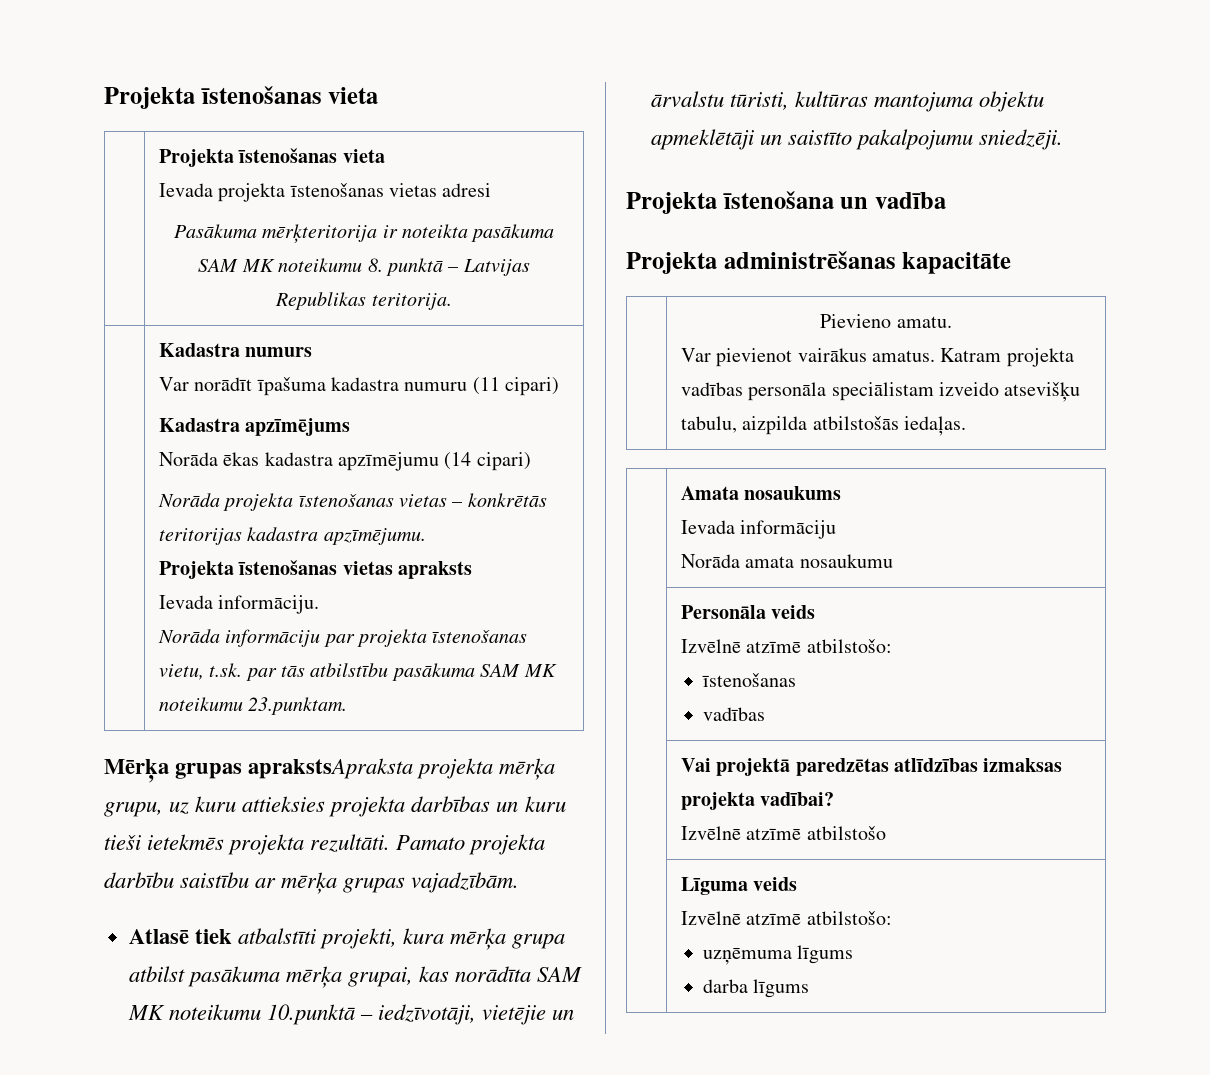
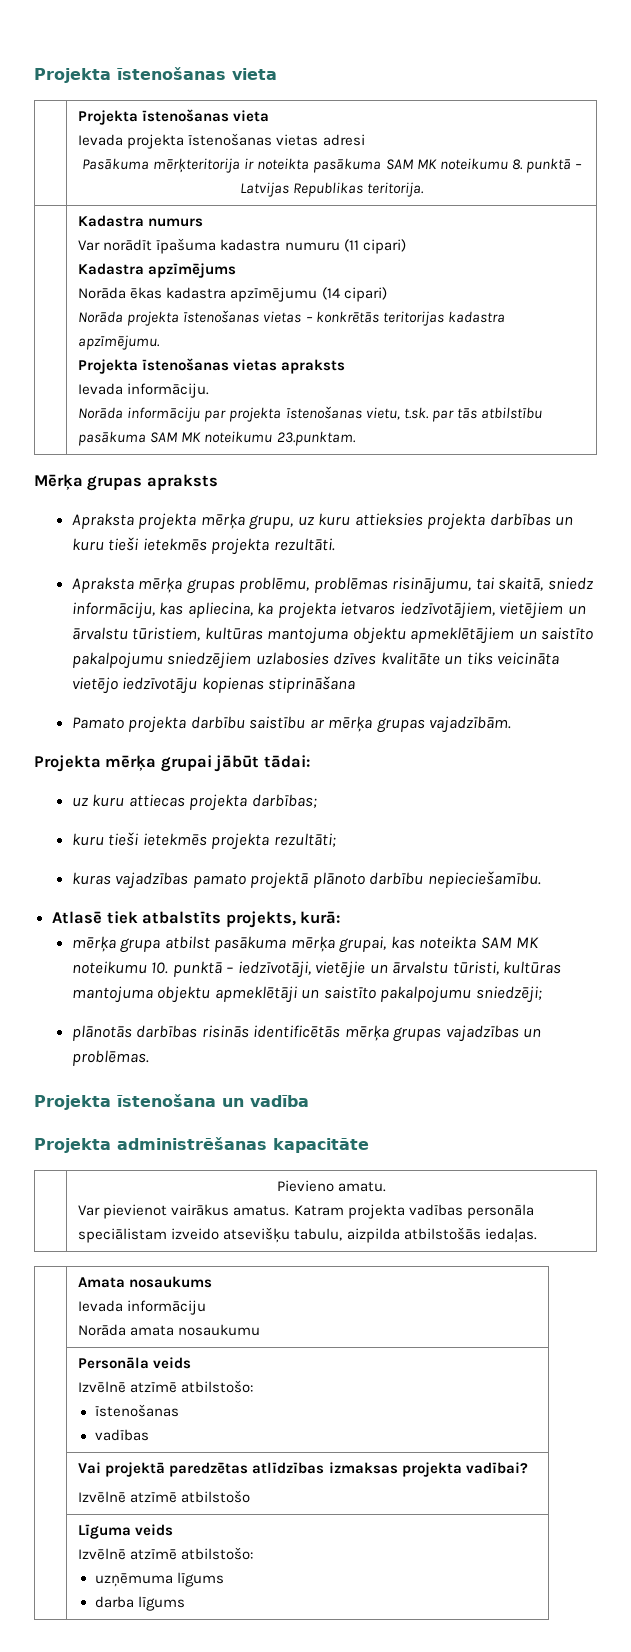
- Mērķa grupas aprakstsApraksta projekta mērķa grupu, uz kuru attieksies projekta darbības un kuru tieši ietekmēs projekta rezultāti. Pamato projekta darbību saistību ar mērķa grupas vajadzībām.
+ Mērķa grupas apraksts
+ Apraksta projekta mērķa grupu, uz kuru attieksies projekta darbības un kuru tieši ietekmēs projekta rezultāti.
+ Apraksta mērķa grupas problēmu, problēmas risinājumu, tai skaitā, sniedz informāciju, kas apliecina, ka projekta ietvaros iedzīvotājiem, vietējiem un ārvalstu tūristiem, kultūras mantojuma objektu apmeklētājiem un saistīto pakalpojumu sniedzējiem uzlabosies dzīves kvalitāte un tiks veicināta vietējo iedzīvotāju kopienas stiprināšana
+ Pamato projekta darbību saistību ar mērķa grupas vajadzībām.
+ Projekta mērķa grupai jābūt tādai:
+ uz kuru attiecas projekta darbības;
+ kuru tieši ietekmēs projekta rezultāti;
+ kuras vajadzības pamato projektā plānoto darbību nepieciešamību.
- Atlasē tiek atbalstīti projekti, kura mērķa grupa atbilst pasākuma mērķa grupai, kas norādīta SAM MK noteikumu 10.punktā – iedzīvotāji, vietējie un ārvalstu tūristi, kultūras mantojuma objektu apmeklētāji un saistīto pakalpojumu sniedzēji.
+ Atlasē tiek atbalstīts projekts, kurā:
+ mērķa grupa atbilst pasākuma mērķa grupai, kas noteikta SAM MK noteikumu 10. punktā – iedzīvotāji, vietējie un ārvalstu tūristi, kultūras mantojuma objektu apmeklētāji un saistīto pakalpojumu sniedzēji;
+ plānotās darbības risinās identificētās mērķa grupas vajadzības un problēmas.

